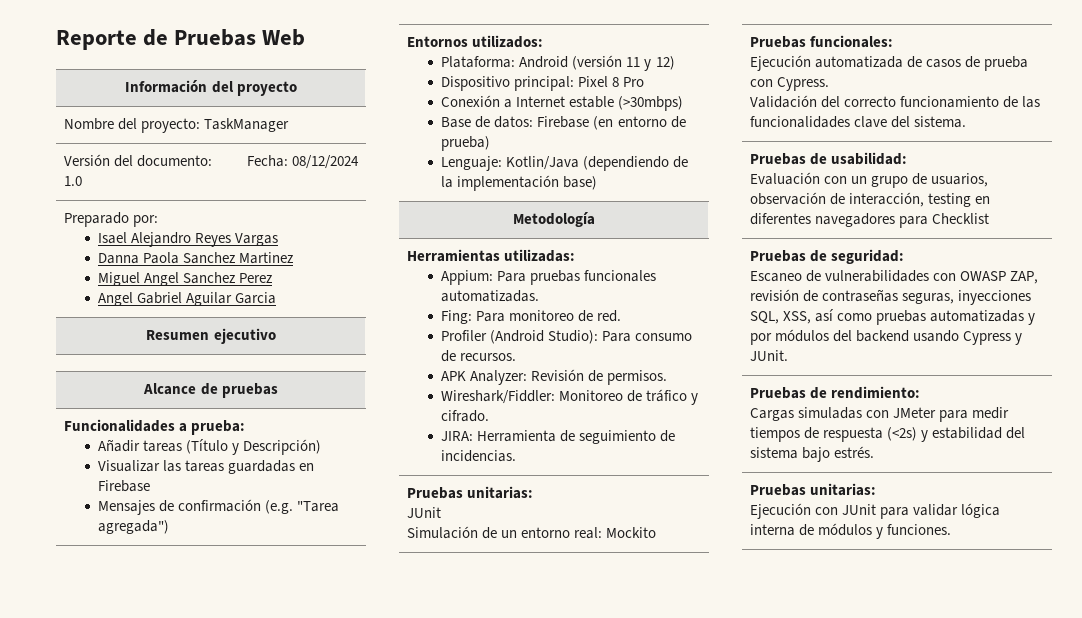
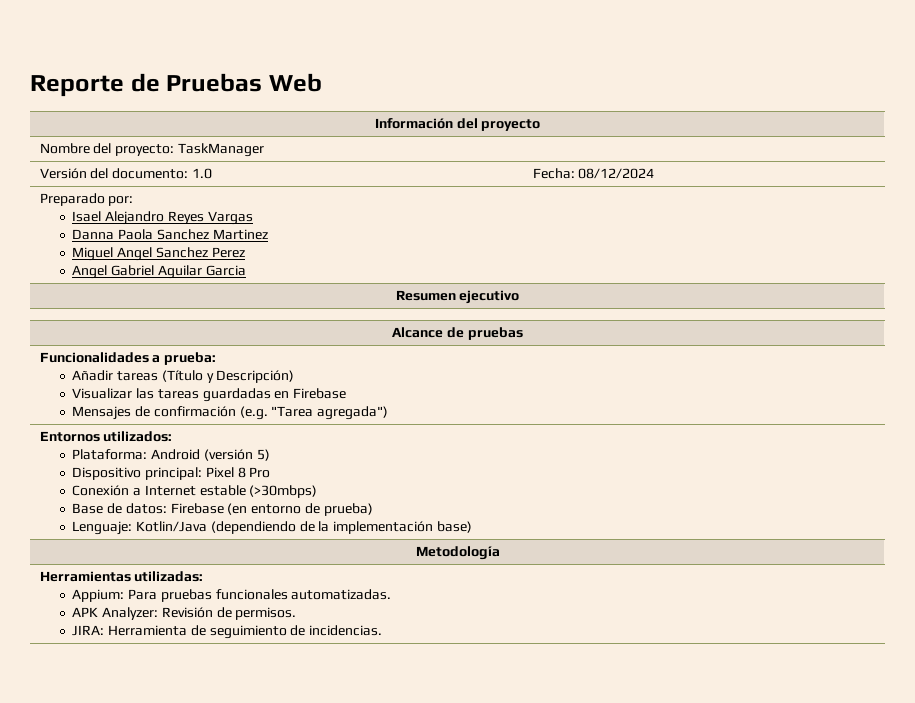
  Entornos utilizados:
- Plataforma: Android (versión 11 y 12)
+ Plataforma: Android (versión 5)
  Herramientas utilizadas:
  Appium: Para pruebas funcionales automatizadas.
- Fing: Para monitoreo de red.
- Profiler (Android Studio): Para consumo de recursos.
  APK Analyzer: Revisión de permisos.
- Wireshark/Fiddler: Monitoreo de tráfico y cifrado.
  JIRA: Herramienta de seguimiento de incidencias.
- Pruebas unitarias:
- JUnit
- Simulación de un entorno real: Mockito
- Pruebas funcionales:
- Ejecución automatizada de casos de prueba con Cypress.
- Validación del correcto funcionamiento de las funcionalidades clave del sistema.
- Pruebas de usabilidad:
- Evaluación con un grupo de usuarios, observación de interacción, testing en diferentes navegadores para Checklist
- Pruebas de seguridad:
- Escaneo de vulnerabilidades con OWASP ZAP, revisión de contraseñas seguras, inyecciones SQL, XSS, así como pruebas automatizadas y por módulos del backend usando Cypress y JUnit.
- Pruebas de rendimiento:
- Cargas simuladas con JMeter para medir tiempos de respuesta (<2s) y estabilidad del sistema bajo estrés.
- Pruebas unitarias:
- Ejecución con JUnit para validar lógica interna de módulos y funciones.

